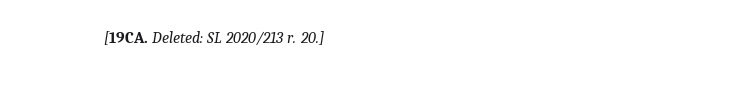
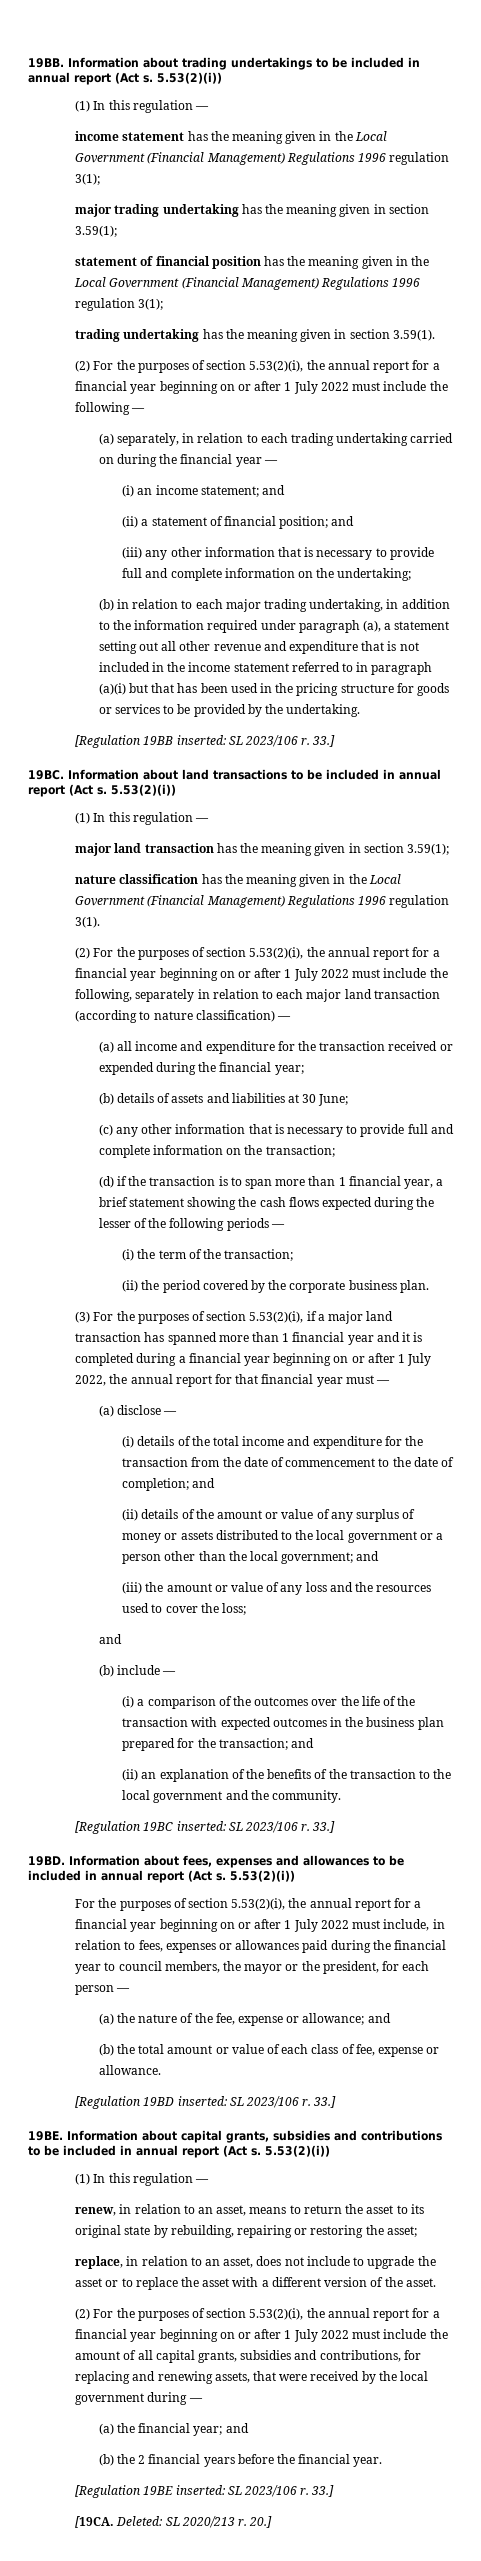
+ 19BB. Information about trading undertakings to be included in annual report (Act s. 5.53(2)(i))
+ (1) In this regulation —
+ income statement has the meaning given in the Local Government (Financial Management) Regulations 1996 regulation 3(1);
+ major trading undertaking has the meaning given in section 3.59(1);
+ statement of financial position has the meaning given in the Local Government (Financial Management) Regulations 1996 regulation 3(1);
+ trading undertaking has the meaning given in section 3.59(1).
+ (2) For the purposes of section 5.53(2)(i), the annual report for a financial year beginning on or after 1 July 2022 must include the following —
+ (a) separately, in relation to each trading undertaking carried on during the financial year —
+ (i) an income statement; and
+ (ii) a statement of financial position; and
+ (iii) any other information that is necessary to provide full and complete information on the undertaking;
+ (b) in relation to each major trading undertaking, in addition to the information required under paragraph (a), a statement setting out all other revenue and expenditure that is not included in the income statement referred to in paragraph (a)(i) but that has been used in the pricing structure for goods or services to be provided by the undertaking.
+ [Regulation 19BB inserted: SL 2023/106 r. 33.]
+ 19BC. Information about land transactions to be included in annual report (Act s. 5.53(2)(i))
+ (1) In this regulation —
+ major land transaction has the meaning given in section 3.59(1);
+ nature classification has the meaning given in the Local Government (Financial Management) Regulations 1996 regulation 3(1).
+ (2) For the purposes of section 5.53(2)(i), the annual report for a financial year beginning on or after 1 July 2022 must include the following, separately in relation to each major land transaction (according to nature classification) —
+ (a) all income and expenditure for the transaction received or expended during the financial year;
+ (b) details of assets and liabilities at 30 June;
+ (c) any other information that is necessary to provide full and complete information on the transaction;
+ (d) if the transaction is to span more than 1 financial year, a brief statement showing the cash flows expected during the lesser of the following periods —
+ (i) the term of the transaction;
+ (ii) the period covered by the corporate business plan.
+ (3) For the purposes of section 5.53(2)(i), if a major land transaction has spanned more than 1 financial year and it is completed during a financial year beginning on or after 1 July 2022, the annual report for that financial year must —
+ (a) disclose —
+ (i) details of the total income and expenditure for the transaction from the date of commencement to the date of completion; and
+ (ii) details of the amount or value of any surplus of money or assets distributed to the local government or a person other than the local government; and
+ (iii) the amount or value of any loss and the resources used to cover the loss;
+ and
+ (b) include —
+ (i) a comparison of the outcomes over the life of the transaction with expected outcomes in the business plan prepared for the transaction; and
+ (ii) an explanation of the benefits of the transaction to the local government and the community.
+ [Regulation 19BC inserted: SL 2023/106 r. 33.]
+ 19BD. Information about fees, expenses and allowances to be included in annual report (Act s. 5.53(2)(i))
+ For the purposes of section 5.53(2)(i), the annual report for a financial year beginning on or after 1 July 2022 must include, in relation to fees, expenses or allowances paid during the financial year to council members, the mayor or the president, for each person —
+ (a) the nature of the fee, expense or allowance; and
+ (b) the total amount or value of each class of fee, expense or allowance.
+ [Regulation 19BD inserted: SL 2023/106 r. 33.]
+ 19BE. Information about capital grants, subsidies and contributions to be included in annual report (Act s. 5.53(2)(i))
+ (1) In this regulation —
+ renew, in relation to an asset, means to return the asset to its original state by rebuilding, repairing or restoring the asset;
+ replace, in relation to an asset, does not include to upgrade the asset or to replace the asset with a different version of the asset.
+ (2) For the purposes of section 5.53(2)(i), the annual report for a financial year beginning on or after 1 July 2022 must include the amount of all capital grants, subsidies and contributions, for replacing and renewing assets, that were received by the local government during —
+ (a) the financial year; and
+ (b) the 2 financial years before the financial year.
+ [Regulation 19BE inserted: SL 2023/106 r. 33.]

